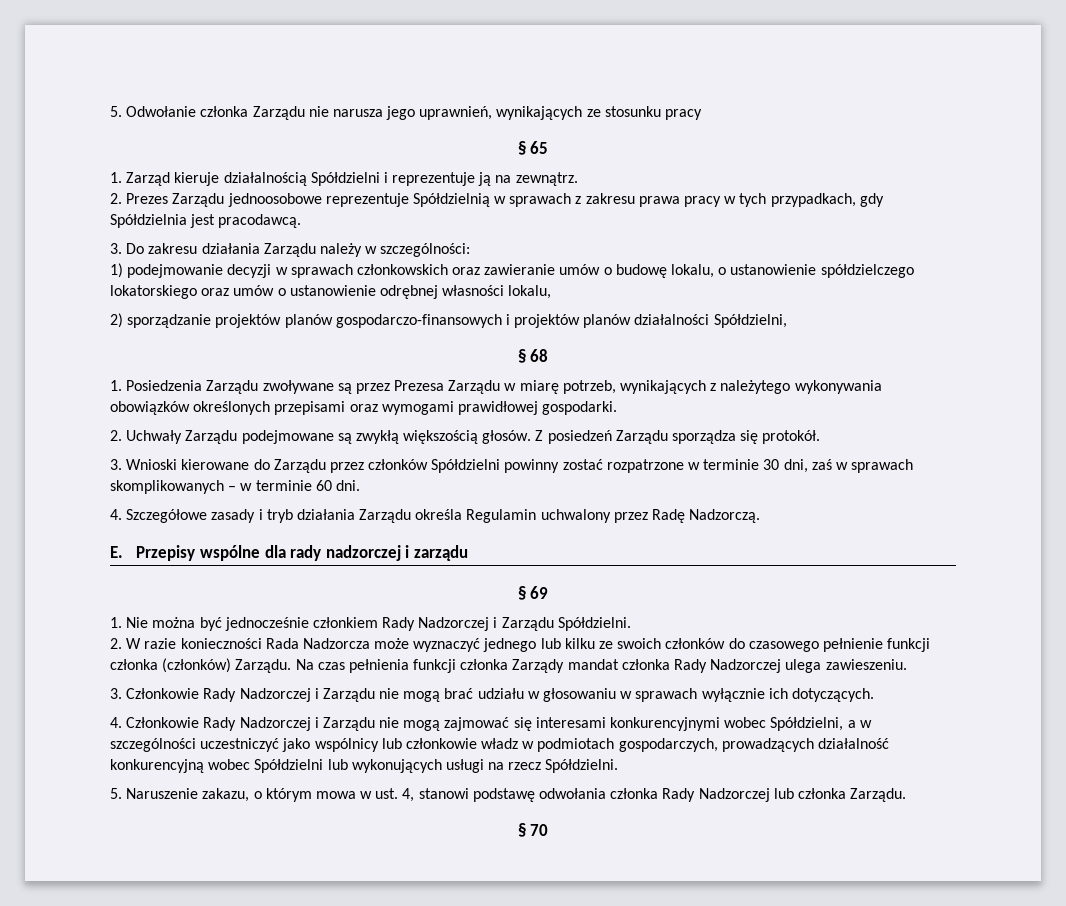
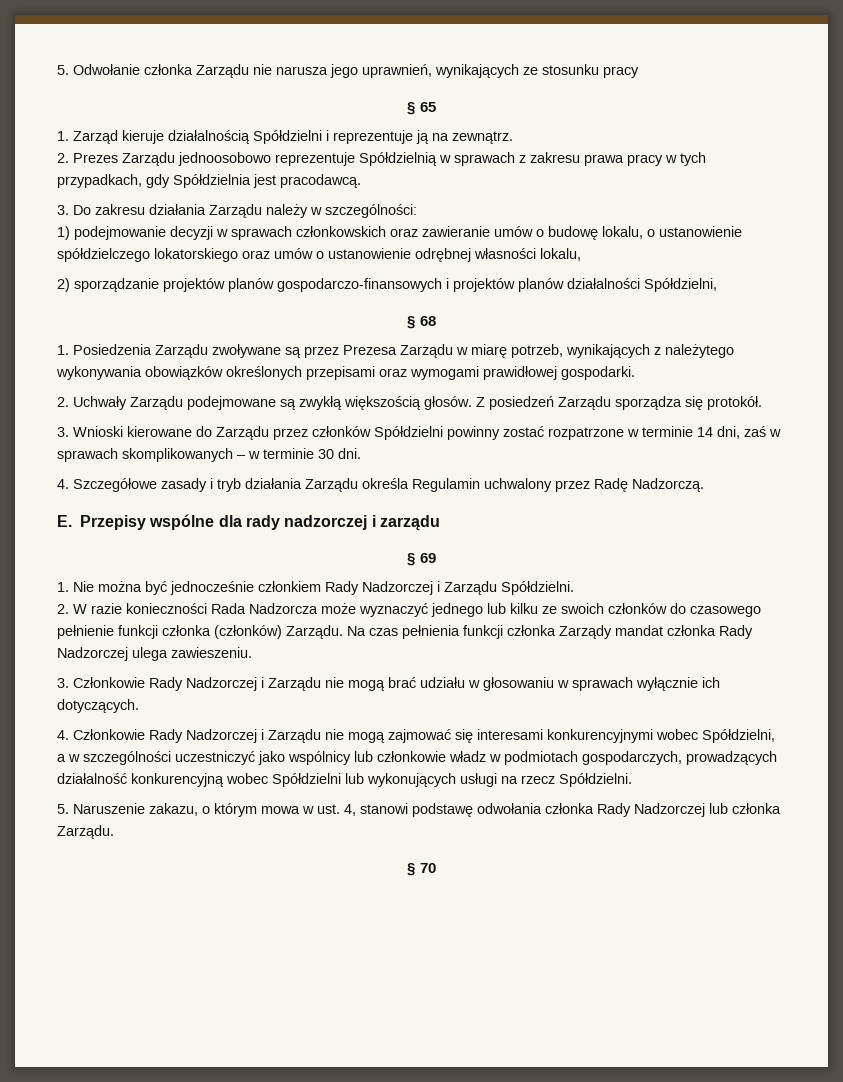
- 2. Prezes Zarządu jednoosobowe reprezentuje Spółdzielnią w sprawach z zakresu prawa pracy w tych przypadkach, gdy Spółdzielnia jest pracodawcą.
+ 2. Prezes Zarządu jednoosobowo reprezentuje Spółdzielnią w sprawach z zakresu prawa pracy w tych przypadkach, gdy Spółdzielnia jest pracodawcą.
- 3. Wnioski kierowane do Zarządu przez członków Spółdzielni powinny zostać rozpatrzone w terminie 30 dni, zaś w sprawach skomplikowanych – w terminie 60 dni.
+ 3. Wnioski kierowane do Zarządu przez członków Spółdzielni powinny zostać rozpatrzone w terminie 14 dni, zaś w sprawach skomplikowanych – w terminie 30 dni.

